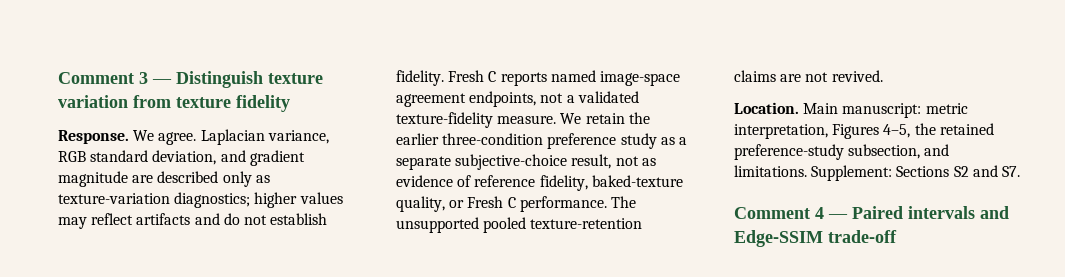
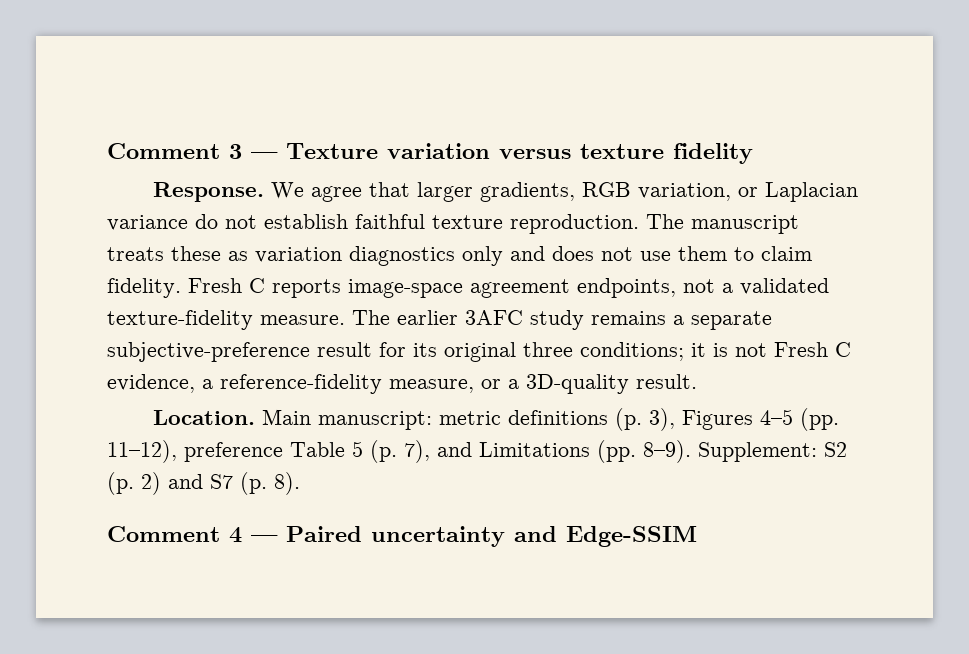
- Comment 3 — Distinguish texture variation from texture fidelity
+ Comment 3 — Texture variation versus texture fidelity
- We agree. Laplacian variance, RGB standard deviation, and gradient magnitude are described only as texture-variation diagnostics; higher values may reflect artifacts and do not establish fidelity.
+ We agree that larger gradients, RGB variation, or Laplacian variance do not establish faithful texture reproduction. The manuscript treats these as variation diagnostics only and does not use them to claim fidelity.
- Fresh C reports named image-space agreement endpoints, not a validated texture-fidelity measure.
+ Fresh C reports image-space agreement endpoints, not a validated texture-fidelity measure.
- We retain the earlier three-condition preference study as a separate subjective-choice result, not as evidence of reference fidelity, baked-texture quality, or Fresh C performance. The unsupported pooled texture-retention claims are not revived.
- Location. Main manuscript: metric interpretation, Figures 4–5, the retained preference-study subsection, and limitations. Supplement: Sections S2 and S7.
+ The earlier 3AFC study remains a separate subjective-preference result for its original three conditions; it is not Fresh C evidence, a reference-fidelity measure, or a 3D-quality result.
+ Location. Main manuscript: metric definitions (p. 3), Figures 4–5 (pp. 11–12), preference Table 5 (p. 7), and Limitations (pp. 8–9). Supplement: S2 (p. 2) and S7 (p. 8).
- Comment 4 — Paired intervals and Edge-SSIM trade-off
+ Comment 4 — Paired uncertainty and Edge-SSIM

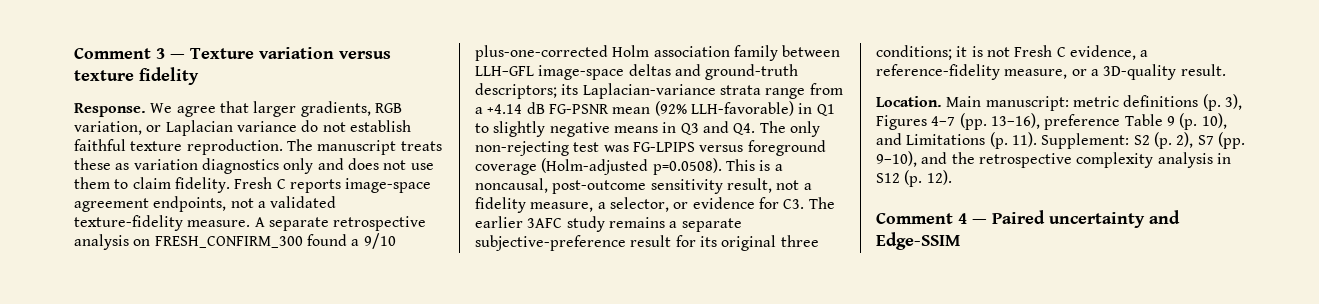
- The earlier 3AFC study remains a separate subjective-preference result for its original three conditions; it is not Fresh C evidence, a reference-fidelity measure, or a 3D-quality result.
+ A separate retrospective analysis on FRESH_CONFIRM_300 found a 9/10 plus-one-corrected Holm association family between LLH−GFL image-space deltas and ground-truth descriptors; its Laplacian-variance strata range from a +4.14 dB FG-PSNR mean (92% LLH-favorable) in Q1 to slightly negative means in Q3 and Q4. The only non-rejecting test was FG-LPIPS versus foreground coverage (Holm-adjusted p=0.0508). This is a noncausal, post-outcome sensitivity result, not a fidelity measure, a selector, or evidence for C3. The earlier 3AFC study remains a separate subjective-preference result for its original three conditions; it is not Fresh C evidence, a reference-fidelity measure, or a 3D-quality result.
- Main manuscript: metric definitions (p. 3), Figures 4–5 (pp. 11–12), preference Table 5 (p. 7), and Limitations (pp. 8–9). Supplement: S2 (p. 2) and S7 (p. 8).
+ Main manuscript: metric definitions (p. 3), Figures 4–7 (pp. 13–16), preference Table 9 (p. 10), and Limitations (p. 11). Supplement: S2 (p. 2), S7 (pp. 9–10), and the retrospective complexity analysis in S12 (p. 12).

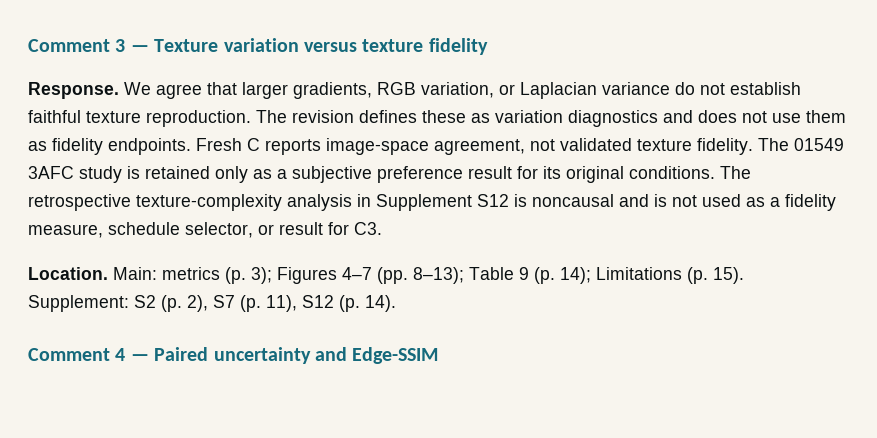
- The manuscript treats these as variation diagnostics only and does not use them to claim fidelity.
+ The revision defines these as variation diagnostics and does not use them as fidelity endpoints.
- Fresh C reports image-space agreement endpoints, not a validated texture-fidelity measure. A separate retrospective analysis on FRESH_CONFIRM_300 found a 9/10 plus-one-corrected Holm association family between LLH−GFL image-space deltas and ground-truth descriptors; its Laplacian-variance strata range from a +4.14 dB FG-PSNR mean (92% LLH-favorable) in Q1 to slightly negative means in Q3 and Q4. The only non-rejecting test was FG-LPIPS versus foreground coverage (Holm-adjusted p=0.0508). This is a noncausal, post-outcome sensitivity result, not a fidelity measure, a selector, or evidence for C3. The earlier 3AFC study remains a separate subjective-preference result for its original three conditions; it is not Fresh C evidence, a reference-fidelity measure, or a 3D-quality result.
- Location. Main manuscript: metric definitions (p. 3), Figures 4–7 (pp. 13–16), preference Table 9 (p. 10), and Limitations (p. 11).
+ Fresh C reports image-space agreement, not validated texture fidelity. The 01549 3AFC study is retained only as a subjective preference result for its original conditions. The retrospective texture-complexity analysis in Supplement S12 is noncausal and is not used as a fidelity measure, schedule selector, or result for C3.
+ Location. Main: metrics (p. 3); Figures 4–7 (pp. 8–13); Table 9 (p. 14); Limitations (p. 15).
- Supplement: S2 (p. 2), S7 (pp. 9–10), and the retrospective complexity analysis in S12 (p. 12).
+ Supplement: S2 (p. 2), S7 (p. 11), S12 (p. 14).

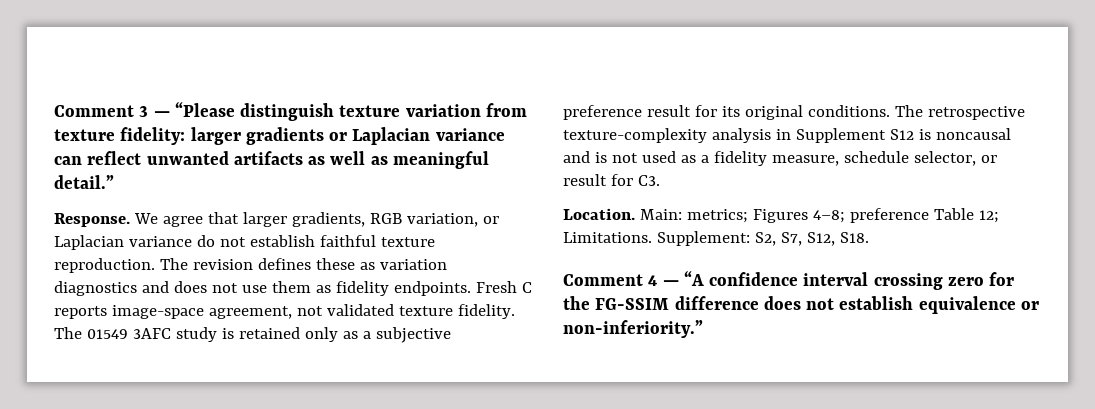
- Comment 3 — Texture variation versus texture fidelity
+ Comment 3 — “Please distinguish texture variation from texture fidelity: larger gradients or Laplacian variance can reflect unwanted artifacts as well as meaningful detail.”
- Main: metrics (p. 3); Figures 4–7 (pp. 8–13); Table 9 (p. 14); Limitations (p. 15). Supplement: S2 (p. 2), S7 (p. 11), S12 (p. 14).
- Comment 4 — Paired uncertainty and Edge-SSIM
+ Main: metrics; Figures 4–8; preference Table 12; Limitations. Supplement: S2, S7, S12, S18.
+ Comment 4 — “A confidence interval crossing zero for the FG-SSIM difference does not establish equivalence or non-inferiority.”

